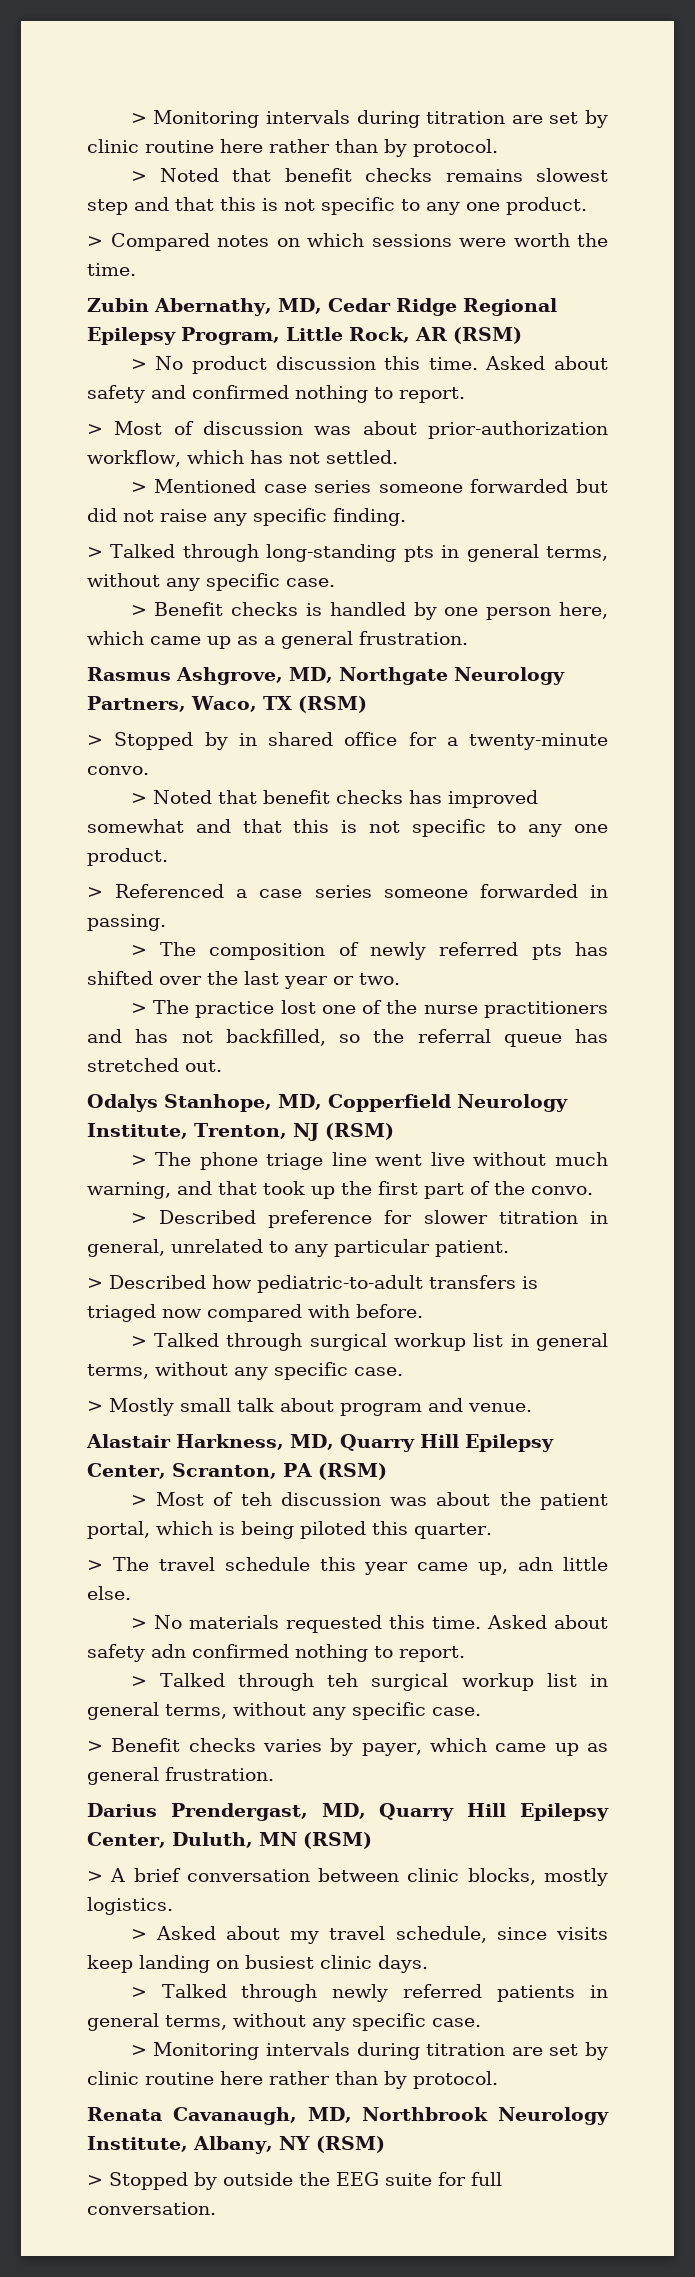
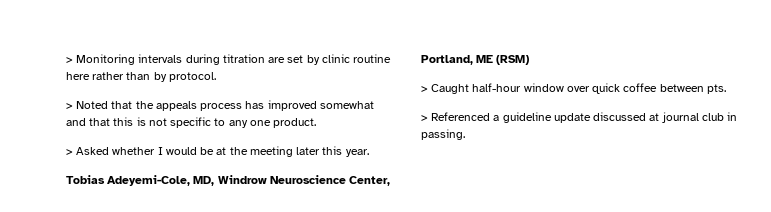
- > Noted that benefit checks remains slowest step and that this is not specific to any one product.
- > Compared notes on which sessions were worth the time.
- Zubin Abernathy, MD, Cedar Ridge Regional Epilepsy Program, Little Rock, AR (RSM)
- > No product discussion this time. Asked about safety and confirmed nothing to report.
- > Most of discussion was about prior-authorization workflow, which has not settled.
- > Mentioned case series someone forwarded but did not raise any specific finding.
- > Talked through long-standing pts in general terms, without any specific case.
- > Benefit checks is handled by one person here, which came up as a general frustration.
- Rasmus Ashgrove, MD, Northgate Neurology Partners, Waco, TX (RSM)
- > Stopped by in shared office for a twenty-minute convo.
- > Noted that benefit checks has improved somewhat and that this is not specific to any one product.
+ > Noted that the appeals process has improved somewhat and that this is not specific to any one product.
- > Referenced a case series someone forwarded in passing.
- > The composition of newly referred pts has shifted over the last year or two.
- > The practice lost one of the nurse practitioners and has not backfilled, so the referral queue has stretched out.
- Odalys Stanhope, MD, Copperfield Neurology Institute, Trenton, NJ (RSM)
- > The phone triage line went live without much warning, and that took up the first part of the convo.
- > Described preference for slower titration in general, unrelated to any particular patient.
- > Described how pediatric-to-adult transfers is triaged now compared with before.
- > Talked through surgical workup list in general terms, without any specific case.
- > Mostly small talk about program and venue.
- Alastair Harkness, MD, Quarry Hill Epilepsy Center, Scranton, PA (RSM)
- > Most of teh discussion was about the patient portal, which is being piloted this quarter.
- > The travel schedule this year came up, adn little else.
- > No materials requested this time. Asked about safety adn confirmed nothing to report.
- > Talked through teh surgical workup list in general terms, without any specific case.
- > Benefit checks varies by payer, which came up as general frustration.
- Darius Prendergast, MD, Quarry Hill Epilepsy Center, Duluth, MN (RSM)
- > A brief conversation between clinic blocks, mostly logistics.
- > Asked about my travel schedule, since visits keep landing on busiest clinic days.
- > Talked through newly referred patients in general terms, without any specific case.
- > Monitoring intervals during titration are set by clinic routine here rather than by protocol.
- Renata Cavanaugh, MD, Northbrook Neurology Institute, Albany, NY (RSM)
- > Stopped by outside the EEG suite for full conversation.
+ > Asked whether I would be at the meeting later this year.
+ Tobias Adeyemi-Cole, MD, Windrow Neuroscience Center, Portland, ME (RSM)
+ > Caught half-hour window over quick coffee between pts.
+ > Referenced a guideline update discussed at journal club in passing.

